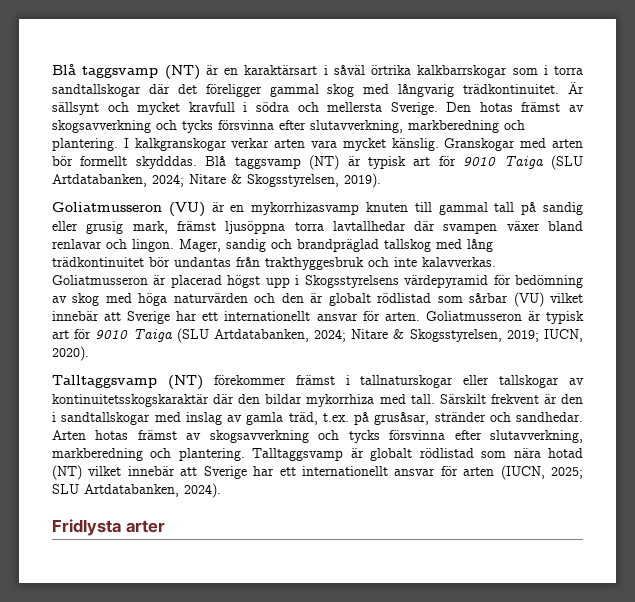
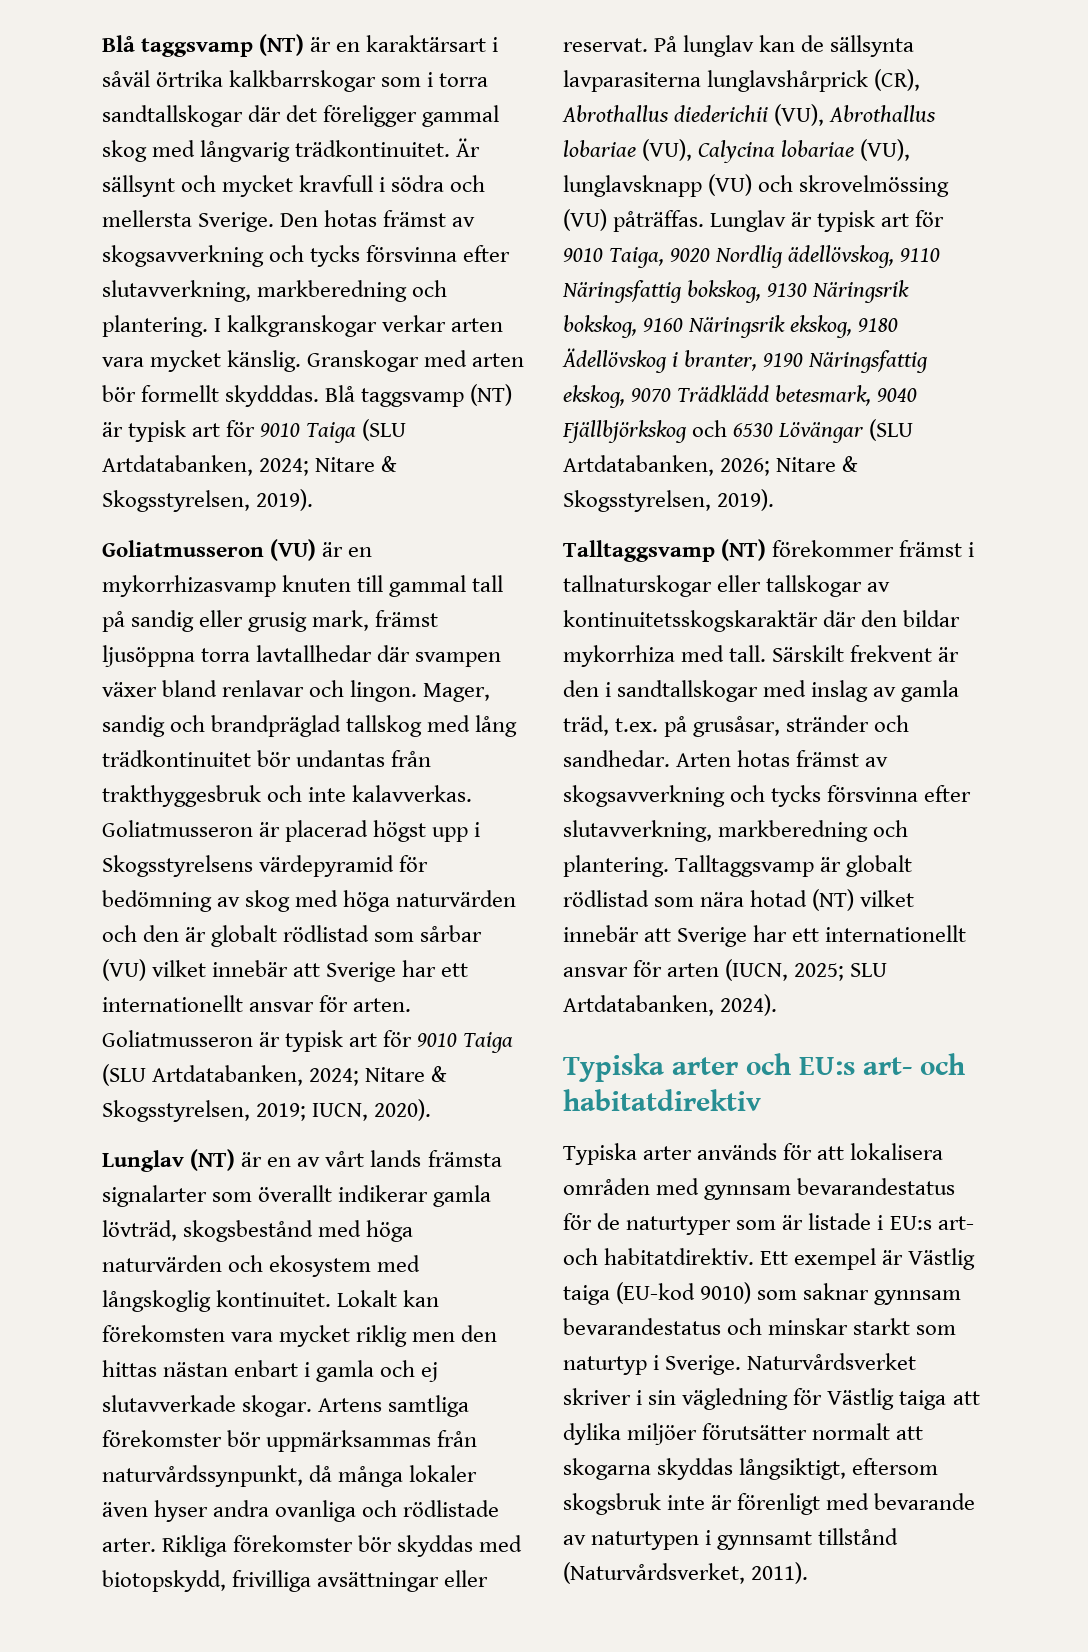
+ Lunglav (NT) är en av vårt lands främsta signalarter som överallt indikerar gamla lövträd, skogsbestånd med höga naturvärden och ekosystem med långskoglig kontinuitet. Lokalt kan förekomsten vara mycket riklig men den hittas nästan enbart i gamla och ej slutavverkade skogar. Artens samtliga förekomster bör uppmärksammas från naturvårdssynpunkt, då många lokaler även hyser andra ovanliga och rödlistade arter. Rikliga förekomster bör skyddas med biotopskydd, frivilliga avsättningar eller reservat. På lunglav kan de sällsynta lavparasiterna lunglavshårprick (CR), Abrothallus diederichii (VU), Abrothallus lobariae (VU), Calycina lobariae (VU), lunglavsknapp (VU) och skrovelmössing (VU) påträffas. Lunglav är typisk art för 9010 Taiga, 9020 Nordlig ädellövskog, 9110 Näringsfattig bokskog, 9130 Näringsrik bokskog, 9160 Näringsrik ekskog, 9180 Ädellövskog i branter, 9190 Näringsfattig ekskog, 9070 Trädklädd betesmark, 9040 Fjällbjörkskog och 6530 Lövängar (SLU Artdatabanken, 2026; Nitare & Skogsstyrelsen, 2019).
- Fridlysta arter
+ Typiska arter och EU:s art- och habitatdirektiv
+ Typiska arter används för att lokalisera områden med gynnsam bevarandestatus för de naturtyper som är listade i EU:s art- och habitatdirektiv. Ett exempel är Västlig taiga (EU-kod 9010) som saknar gynnsam bevarandestatus och minskar starkt som naturtyp i Sverige. Naturvårdsverket skriver i sin vägledning för Västlig taiga att dylika miljöer förutsätter normalt att skogarna skyddas långsiktigt, eftersom skogsbruk inte är förenligt med bevarande av naturtypen i gynnsamt tillstånd (Naturvårdsverket, 2011).

